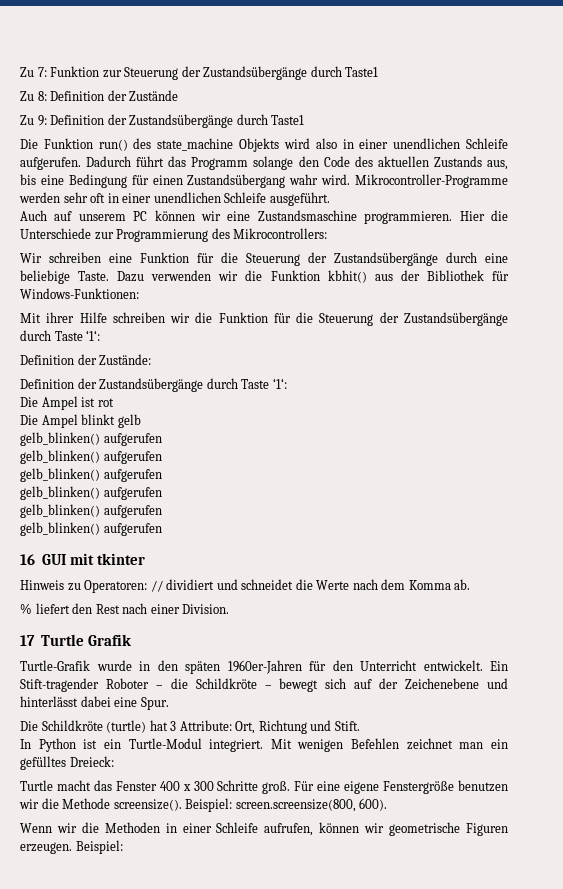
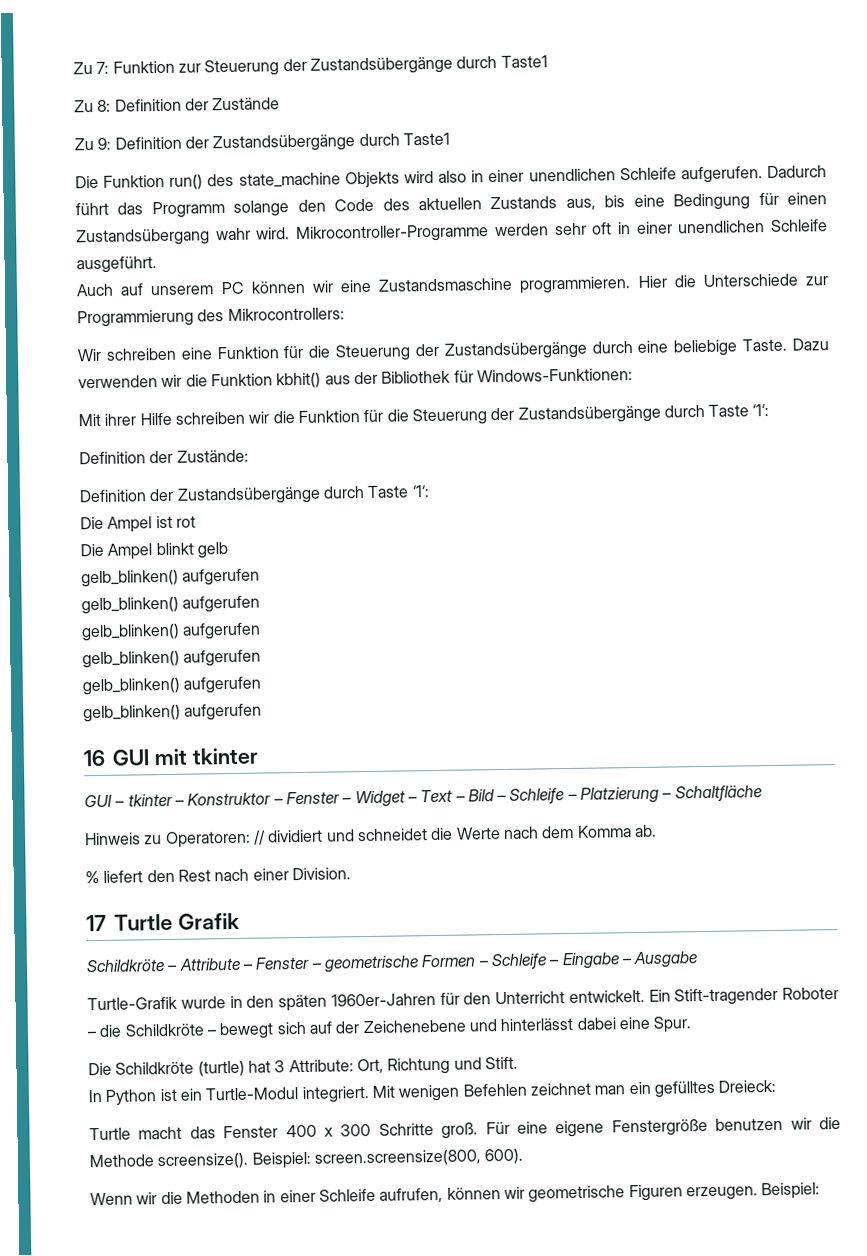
+ GUI – tkinter – Konstruktor – Fenster – Widget – Text – Bild – Schleife – Platzierung – Schaltfläche
+ Schildkröte – Attribute – Fenster – geometrische Formen – Schleife – Eingabe – Ausgabe

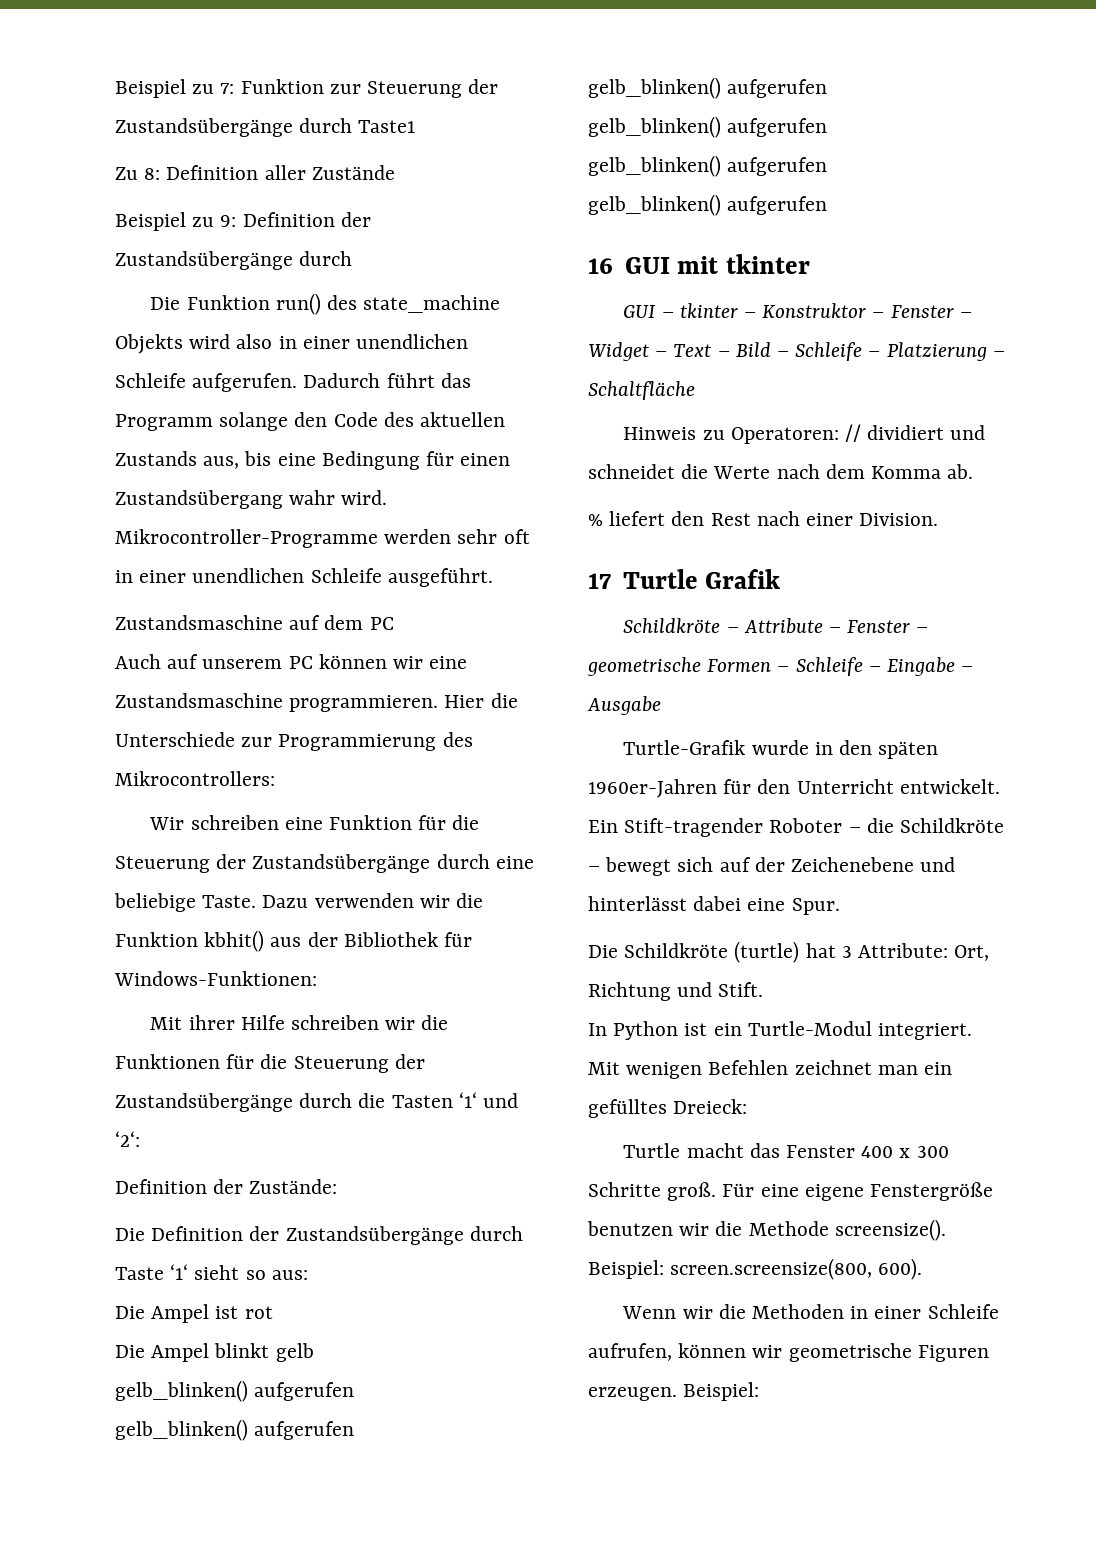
- Zu 7: Funktion zur Steuerung der Zustandsübergänge durch Taste1
+ Beispiel zu 7: Funktion zur Steuerung der Zustandsübergänge durch Taste1
- Zu 8: Definition der Zustände
+ Zu 8: Definition aller Zustände
- Zu 9: Definition der Zustandsübergänge durch Taste1
+ Beispiel zu 9: Definition der Zustandsübergänge durch
+ Zustandsmaschine auf dem PC
- Mit ihrer Hilfe schreiben wir die Funktion für die Steuerung der Zustandsübergänge durch Taste ‘1‘:
+ Mit ihrer Hilfe schreiben wir die Funktionen für die Steuerung der Zustandsübergänge durch die Tasten ‘1‘ und ‘2‘:
- Definition der Zustandsübergänge durch Taste ‘1‘:
+ Die Definition der Zustandsübergänge durch Taste ‘1‘ sieht so aus:

